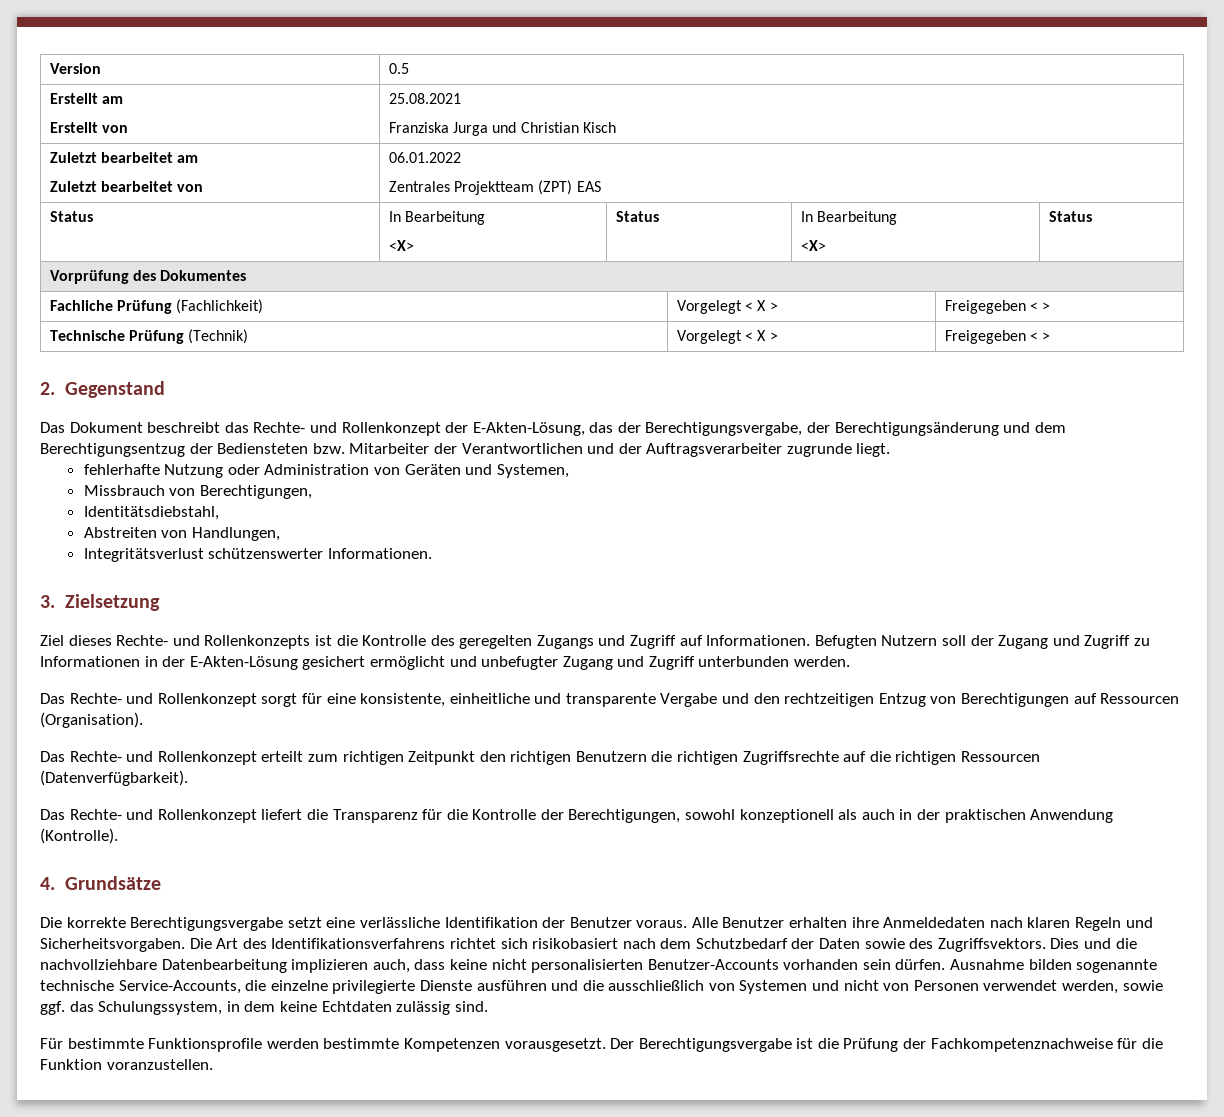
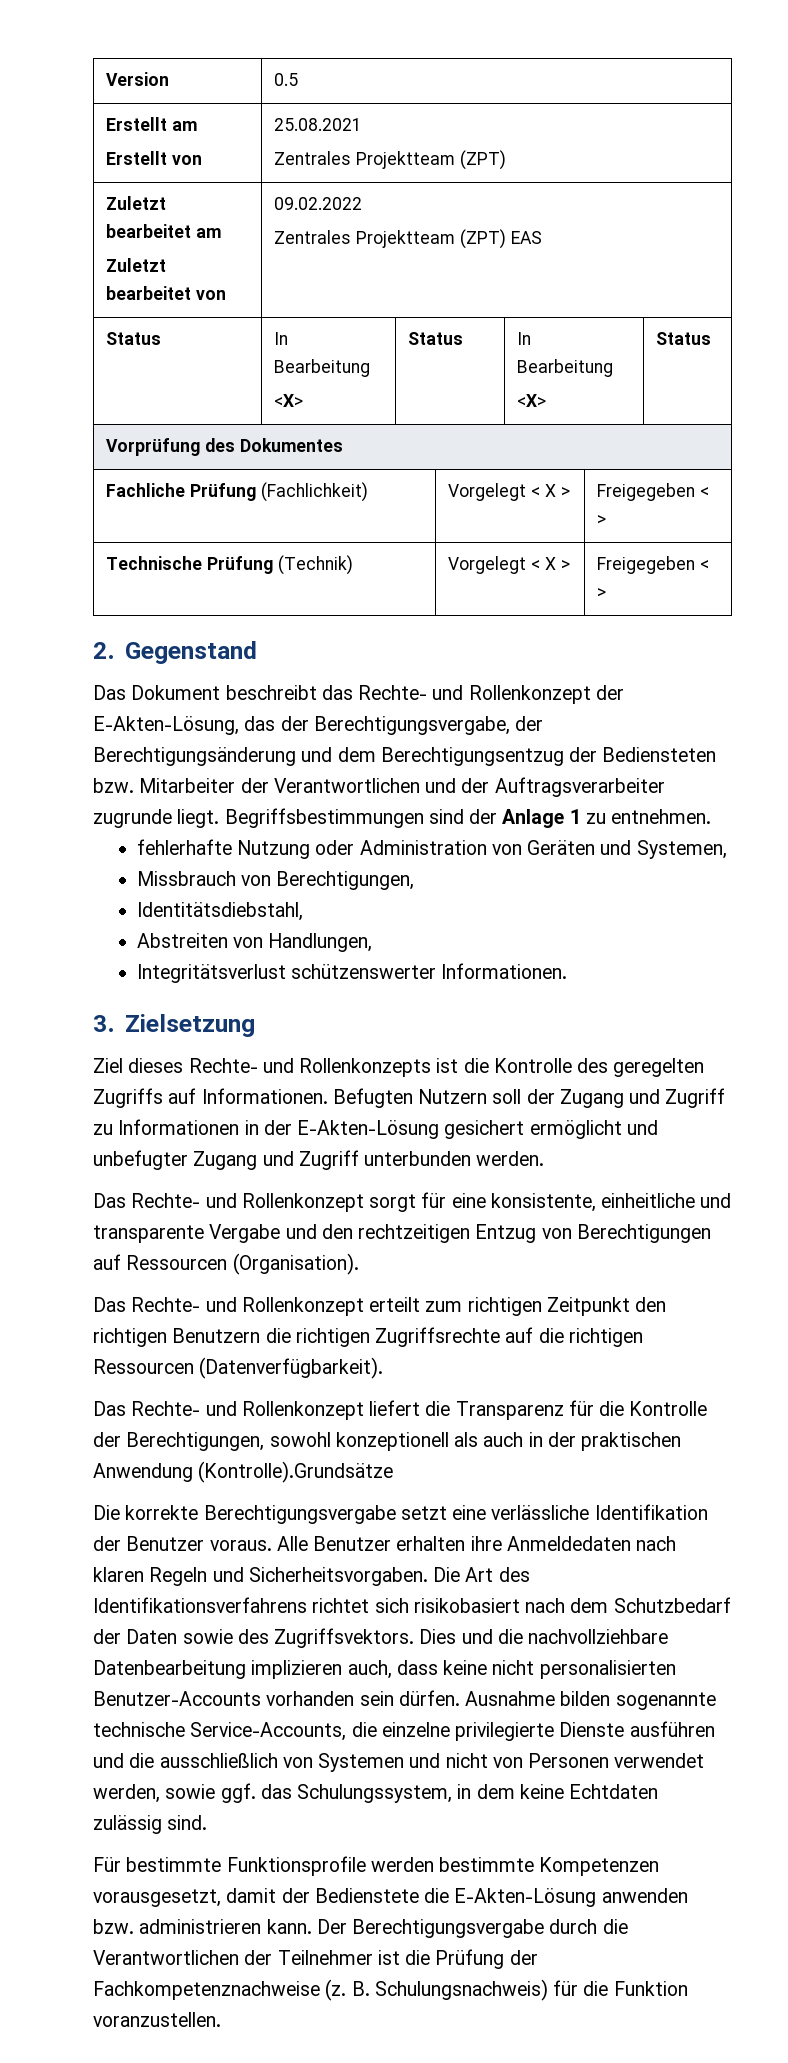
  Erstellt am
  Erstellt von | 25.08.2021
- Franziska Jurga und Christian Kisch
+ Zentrales Projektteam (ZPT)
  Zuletzt bearbeitet am
- Zuletzt bearbeitet von | 06.01.2022
+ Zuletzt bearbeitet von | 09.02.2022
+ Begriffsbestimmungen sind der Anlage 1 zu entnehmen.
- Ziel dieses Rechte- und Rollenkonzepts ist die Kontrolle des geregelten Zugangs und Zugriff auf Informationen.
+ Ziel dieses Rechte- und Rollenkonzepts ist die Kontrolle des geregelten Zugriffs auf Informationen.
- Das Rechte- und Rollenkonzept liefert die Transparenz für die Kontrolle der Berechtigungen, sowohl konzeptionell als auch in der praktischen Anwendung (Kontrolle).
- 4. Grundsätze
+ Das Rechte- und Rollenkonzept liefert die Transparenz für die Kontrolle der Berechtigungen, sowohl konzeptionell als auch in der praktischen Anwendung (Kontrolle).Grundsätze
- Für bestimmte Funktionsprofile werden bestimmte Kompetenzen vorausgesetzt. Der Berechtigungsvergabe ist die Prüfung der Fachkompetenznachweise für die Funktion voranzustellen.
+ Für bestimmte Funktionsprofile werden bestimmte Kompetenzen vorausgesetzt, damit der Bedienstete die E-Akten-Lösung anwenden bzw. administrieren kann. Der Berechtigungsvergabe durch die Verantwortlichen der Teilnehmer ist die Prüfung der Fachkompetenznachweise (z. B. Schulungsnachweis) für die Funktion voranzustellen.

